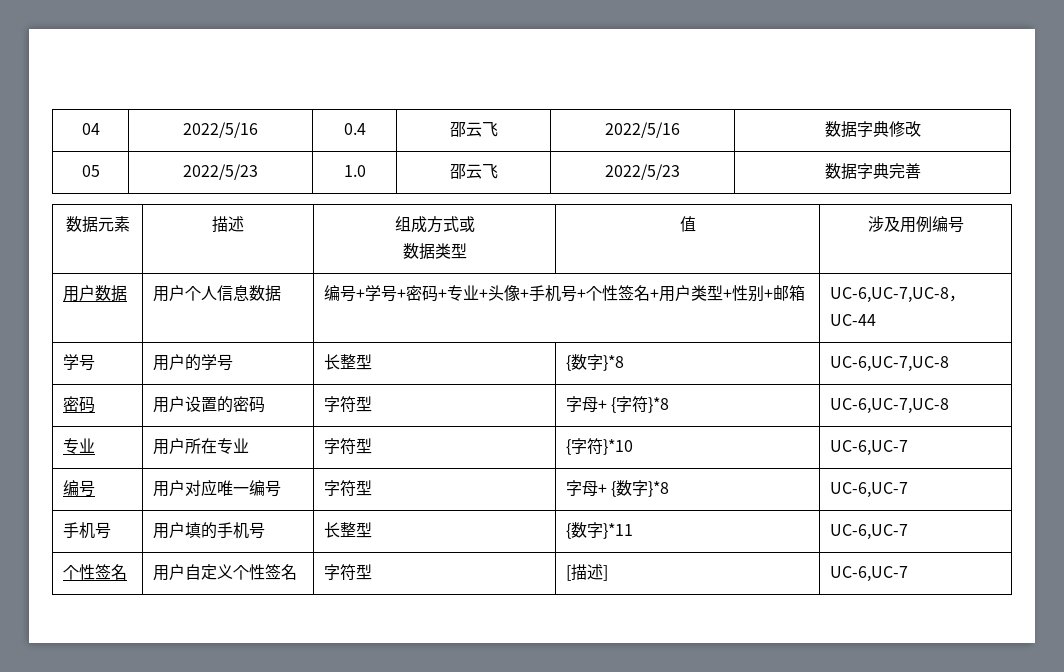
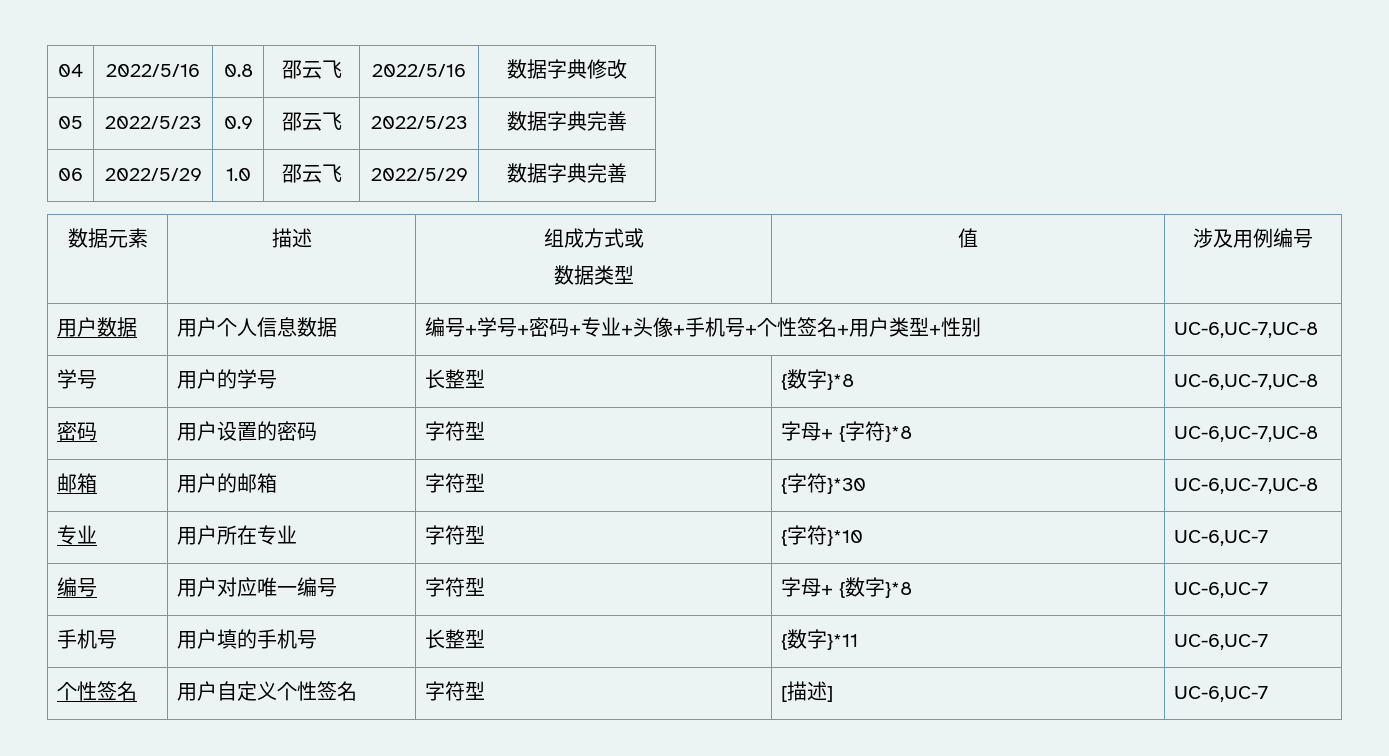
- 04 | 2022/5/16 | 0.4 | 邵云飞 | 2022/5/16 | 数据字典修改
+ 04 | 2022/5/16 | 0.8 | 邵云飞 | 2022/5/16 | 数据字典修改
- 05 | 2022/5/23 | 1.0 | 邵云飞 | 2022/5/23 | 数据字典完善
+ 05 | 2022/5/23 | 0.9 | 邵云飞 | 2022/5/23 | 数据字典完善
+ 06 | 2022/5/29 | 1.0 | 邵云飞 | 2022/5/29 | 数据字典完善
- 用户数据 | 用户个人信息数据 | 编号+学号+密码+专业+头像+手机号+个性签名+用户类型+性别+邮箱 | UC-6,UC-7,UC-8，UC-44
+ 用户数据 | 用户个人信息数据 | 编号+学号+密码+专业+头像+手机号+个性签名+用户类型+性别 | UC-6,UC-7,UC-8
+ 邮箱 | 用户的邮箱 | 字符型 | {字符}*30 | UC-6,UC-7,UC-8

